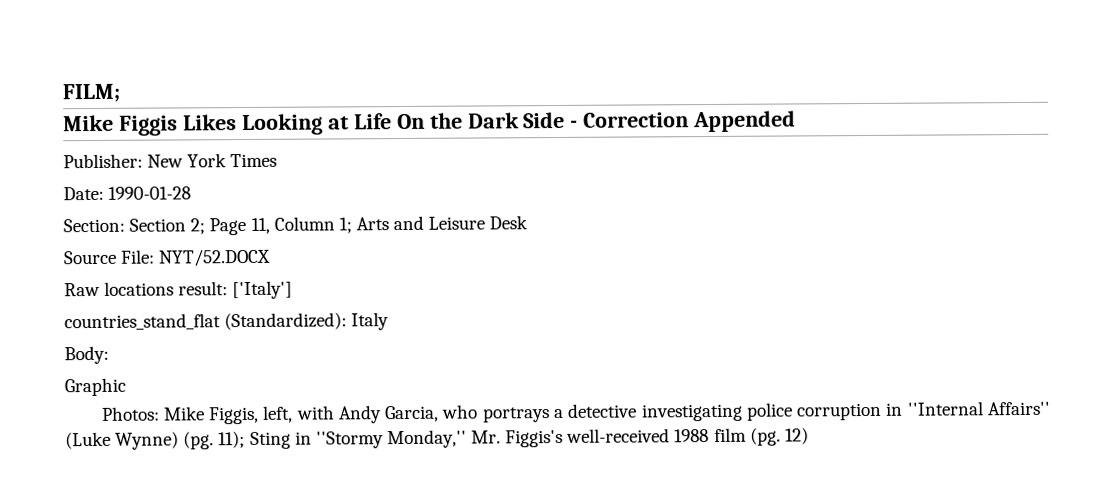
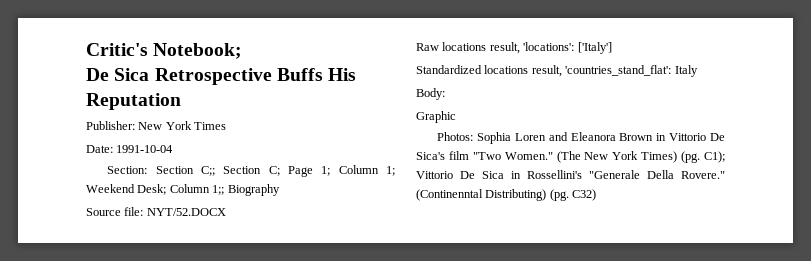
- FILM;
- Mike Figgis Likes Looking at Life On the Dark Side - Correction Appended
+ Critic's Notebook;
+ De Sica Retrospective Buffs His Reputation
- Date: 1990-01-28
+ Date: 1991-10-04
- Section: Section 2; Page 11, Column 1; Arts and Leisure Desk
+ Section: Section C;; Section C; Page 1; Column 1; Weekend Desk; Column 1;; Biography
- Source File: NYT/52.DOCX
+ Source file: NYT/52.DOCX
- Raw locations result: ['Italy']
+ Raw locations result, 'locations': ['Italy']
- countries_stand_flat (Standardized): Italy
+ Standardized locations result, 'countries_stand_flat': Italy
- Photos: Mike Figgis, left, with Andy Garcia, who portrays a detective investigating police corruption in ''Internal Affairs'' (Luke Wynne) (pg. 11); Sting in ''Stormy Monday,'' Mr. Figgis's well-received 1988 film (pg. 12)
+ Photos: Sophia Loren and Eleanora Brown in Vittorio De Sica's film "Two Women." (The New York Times) (pg. C1); Vittorio De Sica in Rossellini's "Generale Della Rovere." (Continenntal Distributing) (pg. C32)

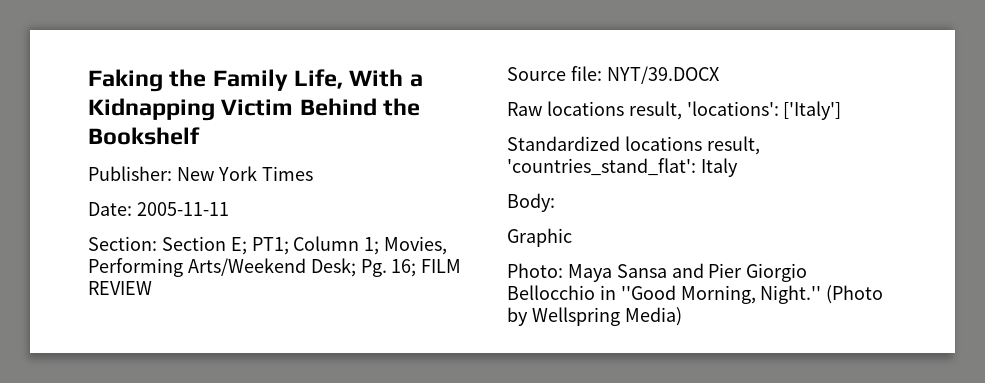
- Critic's Notebook;
- De Sica Retrospective Buffs His Reputation
+ Faking the Family Life, With a Kidnapping Victim Behind the Bookshelf
- Date: 1991-10-04
+ Date: 2005-11-11
- Section: Section C;; Section C; Page 1; Column 1; Weekend Desk; Column 1;; Biography
+ Section: Section E; PT1; Column 1; Movies, Performing Arts/Weekend Desk; Pg. 16; FILM REVIEW
- Source file: NYT/52.DOCX
+ Source file: NYT/39.DOCX
- Photos: Sophia Loren and Eleanora Brown in Vittorio De Sica's film "Two Women." (The New York Times) (pg. C1); Vittorio De Sica in Rossellini's "Generale Della Rovere." (Continenntal Distributing) (pg. C32)
+ Photo: Maya Sansa and Pier Giorgio Bellocchio in ''Good Morning, Night.'' (Photo by Wellspring Media)

